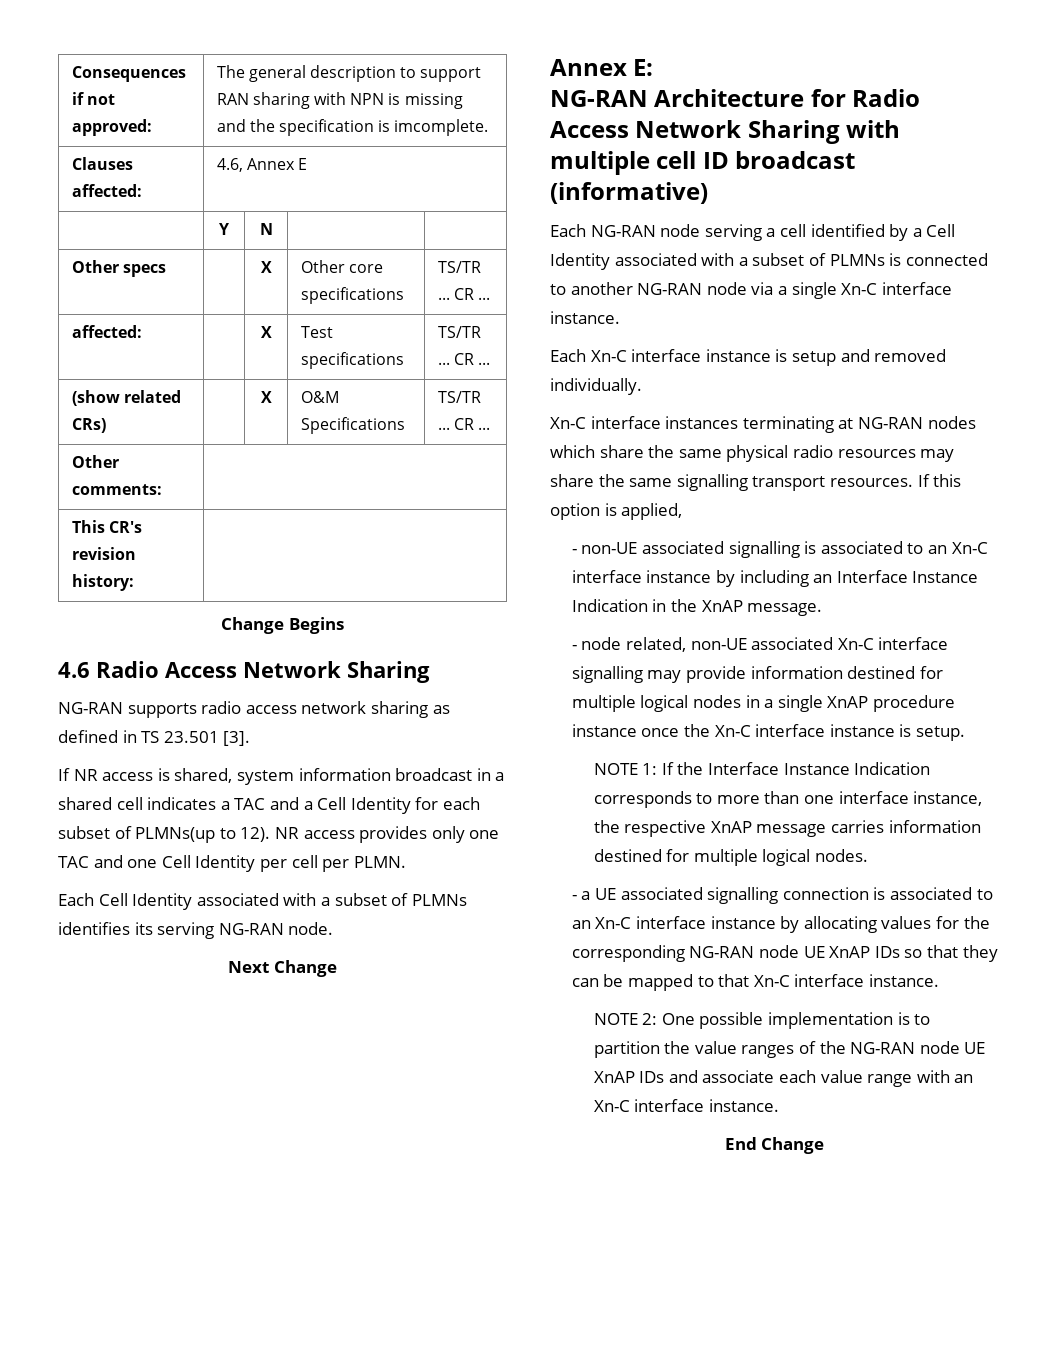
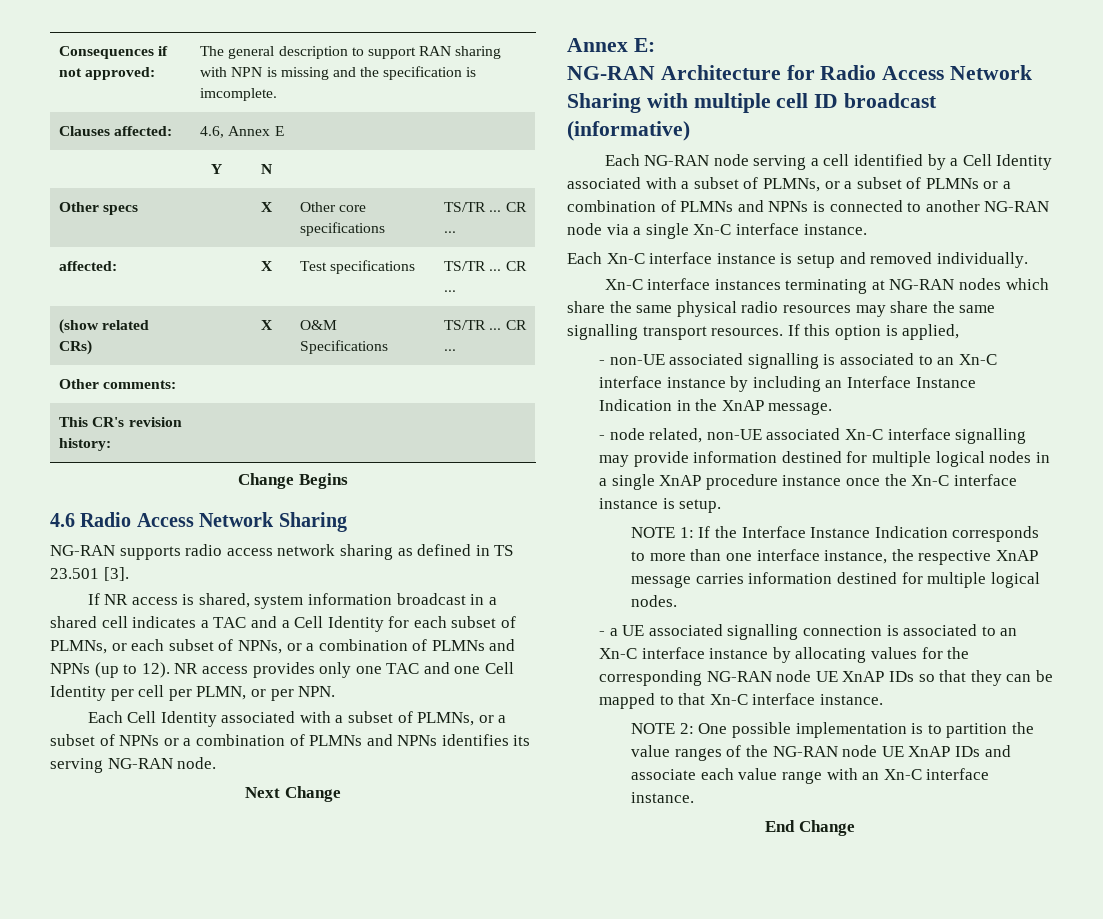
- If NR access is shared, system information broadcast in a shared cell indicates a TAC and a Cell Identity for each subset of PLMNs(up to 12).
+ If NR access is shared, system information broadcast in a shared cell indicates a TAC and a Cell Identity for each subset of PLMNs, or each subset of NPNs, or a combination of PLMNs and NPNs (up to 12).
- NR access provides only one TAC and one Cell Identity per cell per PLMN.
+ NR access provides only one TAC and one Cell Identity per cell per PLMN, or per NPN.
- Each Cell Identity associated with a subset of PLMNs identifies its serving NG-RAN node.
+ Each Cell Identity associated with a subset of PLMNs, or a subset of NPNs or a combination of PLMNs and NPNs identifies its serving NG-RAN node.
- Each NG-RAN node serving a cell identified by a Cell Identity associated with a subset of PLMNs is connected to another NG-RAN node via a single Xn-C interface instance.
+ Each NG-RAN node serving a cell identified by a Cell Identity associated with a subset of PLMNs, or a subset of PLMNs or a combination of PLMNs and NPNs is connected to another NG-RAN node via a single Xn-C interface instance.

